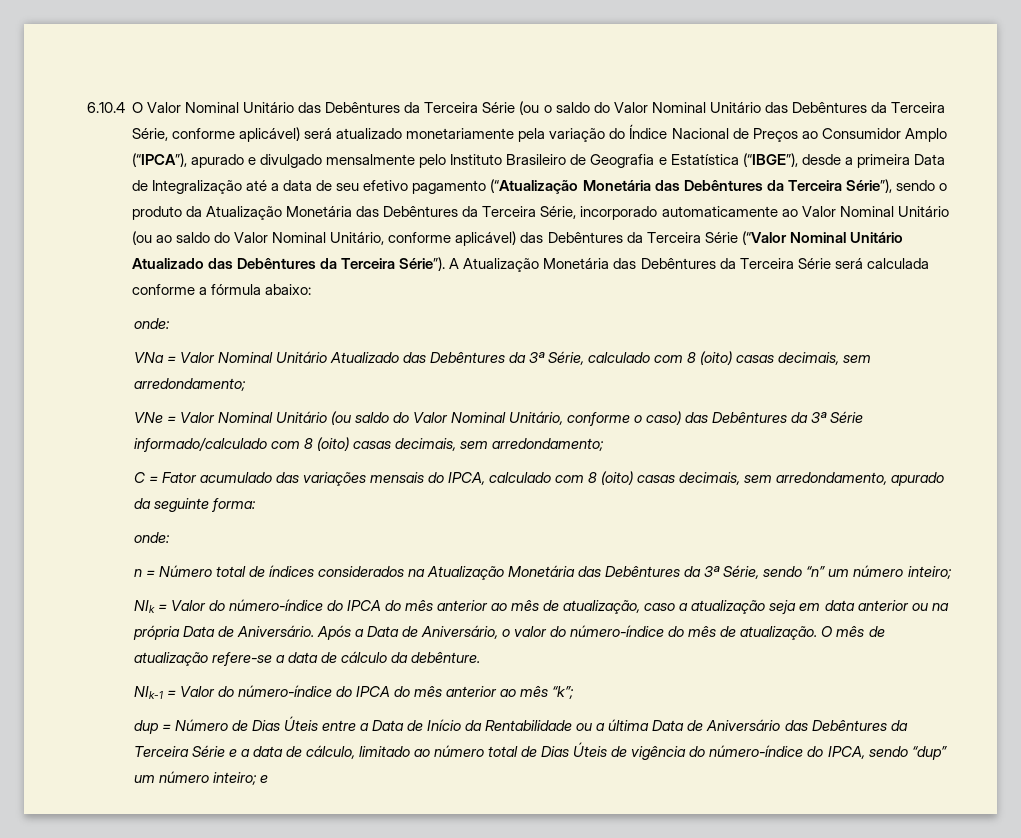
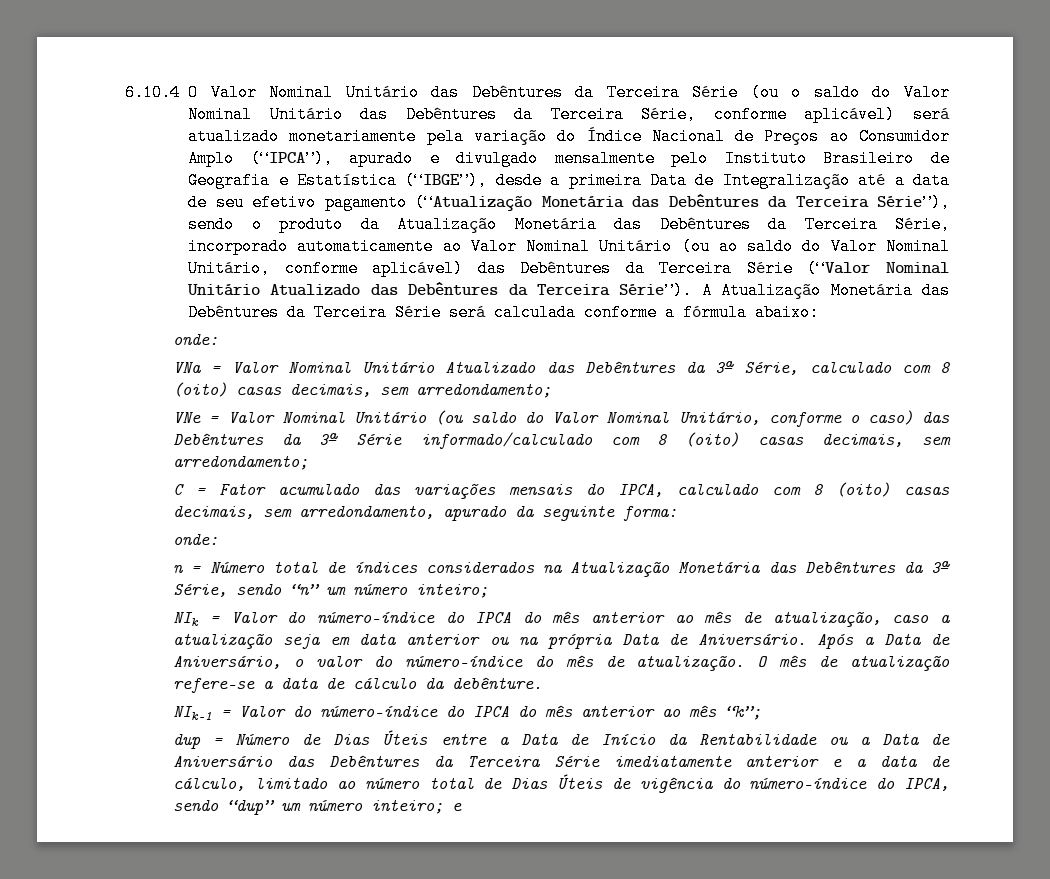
- dup = Número de Dias Úteis entre a Data de Início da Rentabilidade ou a última Data de Aniversário das Debêntures da Terceira Série e a data de cálculo, limitado ao número total de Dias Úteis de vigência do número-índice do IPCA, sendo “dup” um número inteiro; e
+ dup = Número de Dias Úteis entre a Data de Início da Rentabilidade ou a Data de Aniversário das Debêntures da Terceira Série imediatamente anterior e a data de cálculo, limitado ao número total de Dias Úteis de vigência do número-índice do IPCA, sendo “dup” um número inteiro; e

